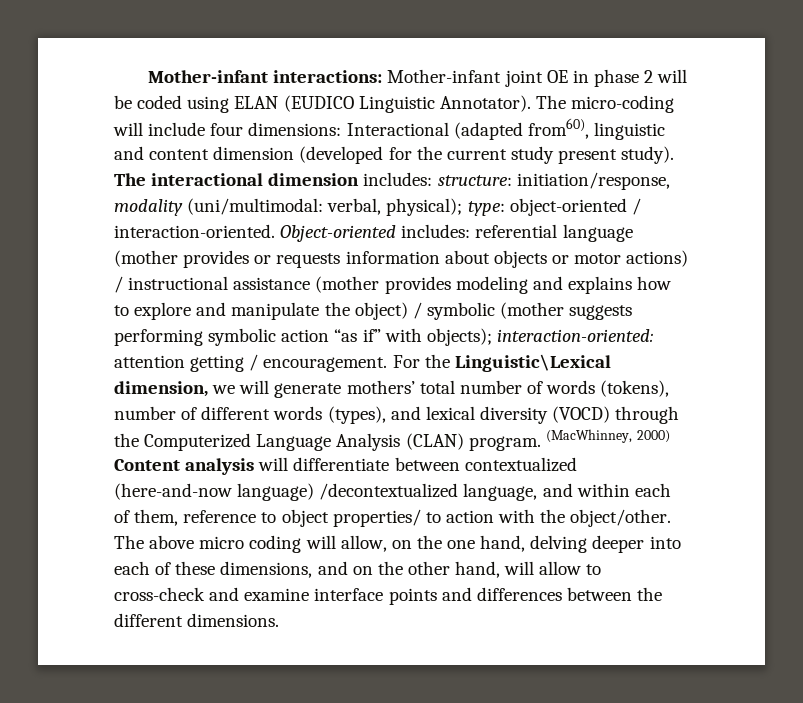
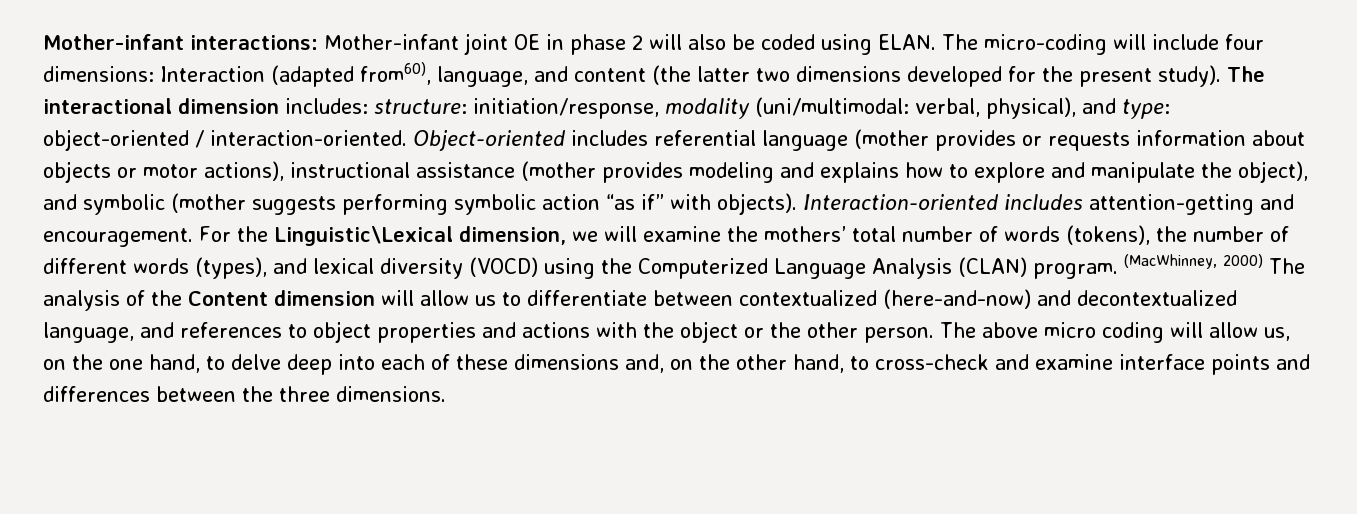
- Mother-infant interactions: Mother-infant joint OE in phase 2 will be coded using ELAN (EUDICO Linguistic Annotator).
+ Mother-infant interactions: Mother-infant joint OE in phase 2 will also be coded using ELAN.
- The micro-coding will include four dimensions: Interactional (adapted from60), linguistic and content dimension (developed for the current study present study).
+ The micro-coding will include four dimensions: Interaction (adapted from60), language, and content (the latter two dimensions developed for the present study).
- The interactional dimension includes: structure: initiation/response, modality (uni/multimodal: verbal, physical); type: object-oriented / interaction-oriented.
+ The interactional dimension includes: structure: initiation/response, modality (uni/multimodal: verbal, physical), and type: object-oriented / interaction-oriented.
- Object-oriented includes: referential language (mother provides or requests information about objects or motor actions) / instructional assistance (mother provides modeling and explains how to explore and manipulate the object) / symbolic (mother suggests performing symbolic action “as if” with objects); interaction-oriented: attention getting / encouragement.
+ Object-oriented includes referential language (mother provides or requests information about objects or motor actions), instructional assistance (mother provides modeling and explains how to explore and manipulate the object), and symbolic (mother suggests performing symbolic action “as if” with objects). Interaction-oriented includes attention-getting and encouragement.
- For the Linguistic\Lexical dimension, we will generate mothers’ total number of words (tokens), number of different words (types), and lexical diversity (VOCD) through the Computerized Language Analysis (CLAN) program.
+ For the Linguistic\Lexical dimension, we will examine the mothers’ total number of words (tokens), the number of different words (types), and lexical diversity (VOCD) using the Computerized Language Analysis (CLAN) program.
- (MacWhinney, 2000) Content analysis will differentiate between contextualized (here-and-now language) /decontextualized language, and within each of them, reference to object properties/ to action with the object/other.
+ (MacWhinney, 2000) The analysis of the Content dimension will allow us to differentiate between contextualized (here-and-now) and decontextualized language, and references to object properties and actions with the object or the other person.
- The above micro coding will allow, on the one hand, delving deeper into each of these dimensions, and on the other hand, will allow to cross-check and examine interface points and differences between the different dimensions.
+ The above micro coding will allow us, on the one hand, to delve deep into each of these dimensions and, on the other hand, to cross-check and examine interface points and differences between the three dimensions.

